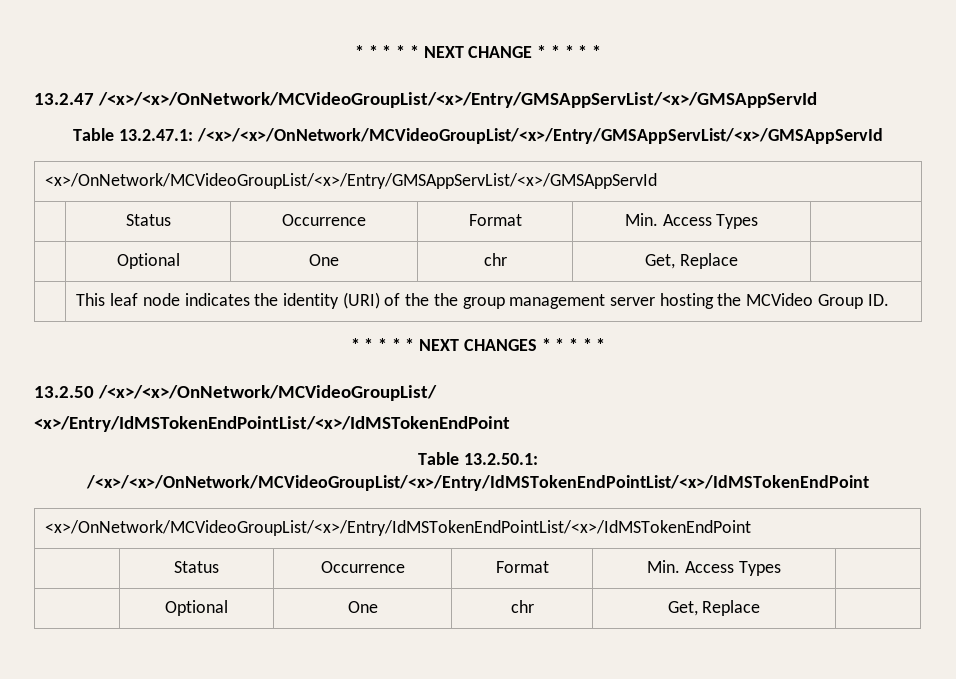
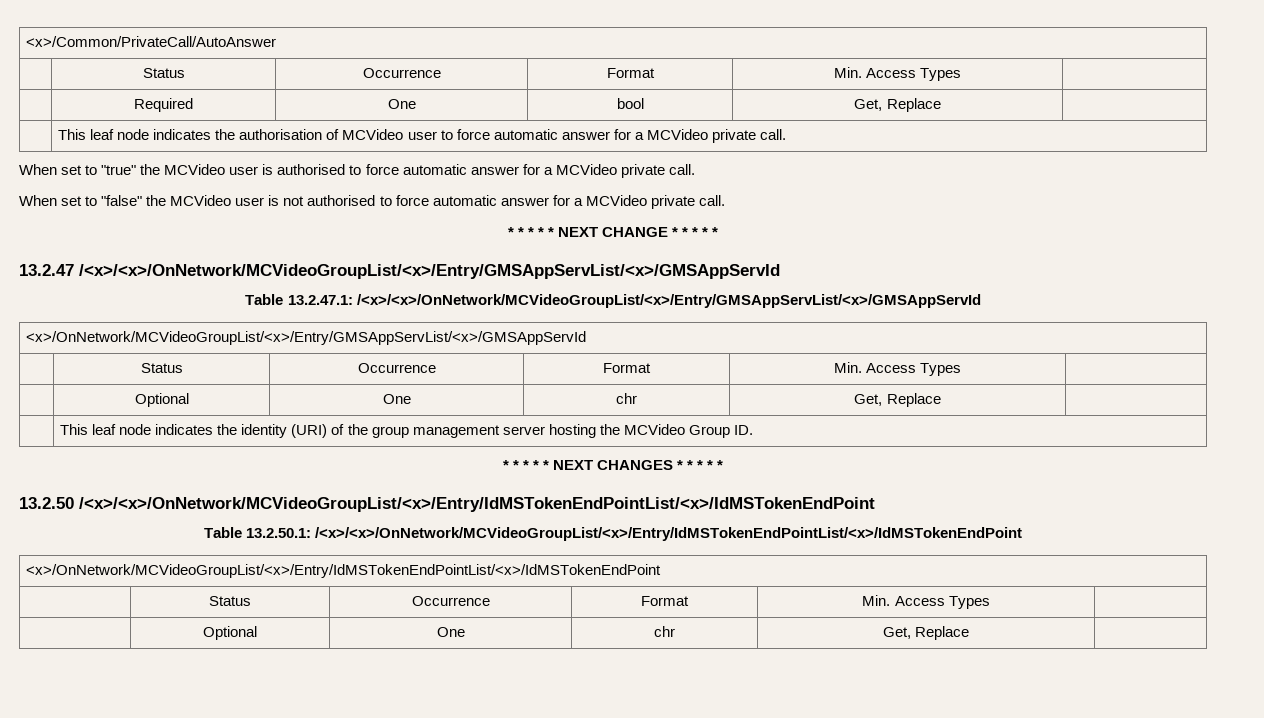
+ <x>/Common/PrivateCall/AutoAnswer
+ | Status | Occurrence | Format | Min. Access Types |
+ | Required | One | bool | Get, Replace |
+ | This leaf node indicates the authorisation of MCVideo user to force automatic answer for a MCVideo private call.
+ When set to "true" the MCVideo user is authorised to force automatic answer for a MCVideo private call.
+ When set to "false" the MCVideo user is not authorised to force automatic answer for a MCVideo private call.
- | This leaf node indicates the identity (URI) of the the group management server hosting the MCVideo Group ID.
+ | This leaf node indicates the identity (URI) of the group management server hosting the MCVideo Group ID.
- 13.2.50 /<x>/<x>/OnNetwork/MCVideoGroupList/
- <x>/Entry/IdMSTokenEndPointList/<x>/IdMSTokenEndPoint
+ 13.2.50 /<x>/<x>/OnNetwork/MCVideoGroupList/<x>/Entry/IdMSTokenEndPointList/<x>/IdMSTokenEndPoint

